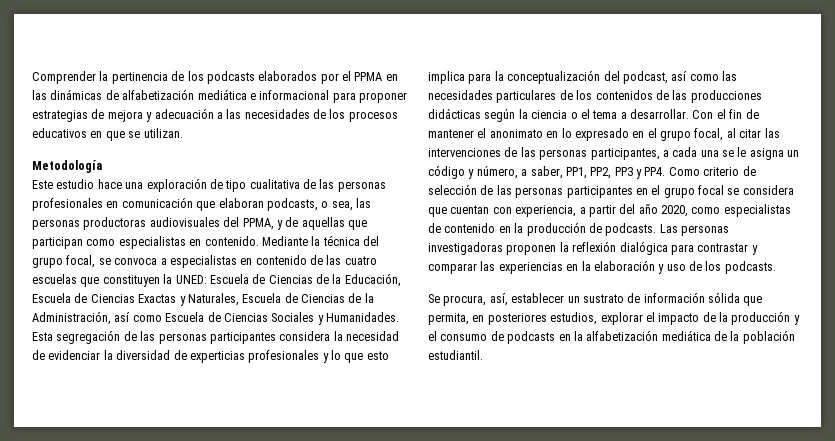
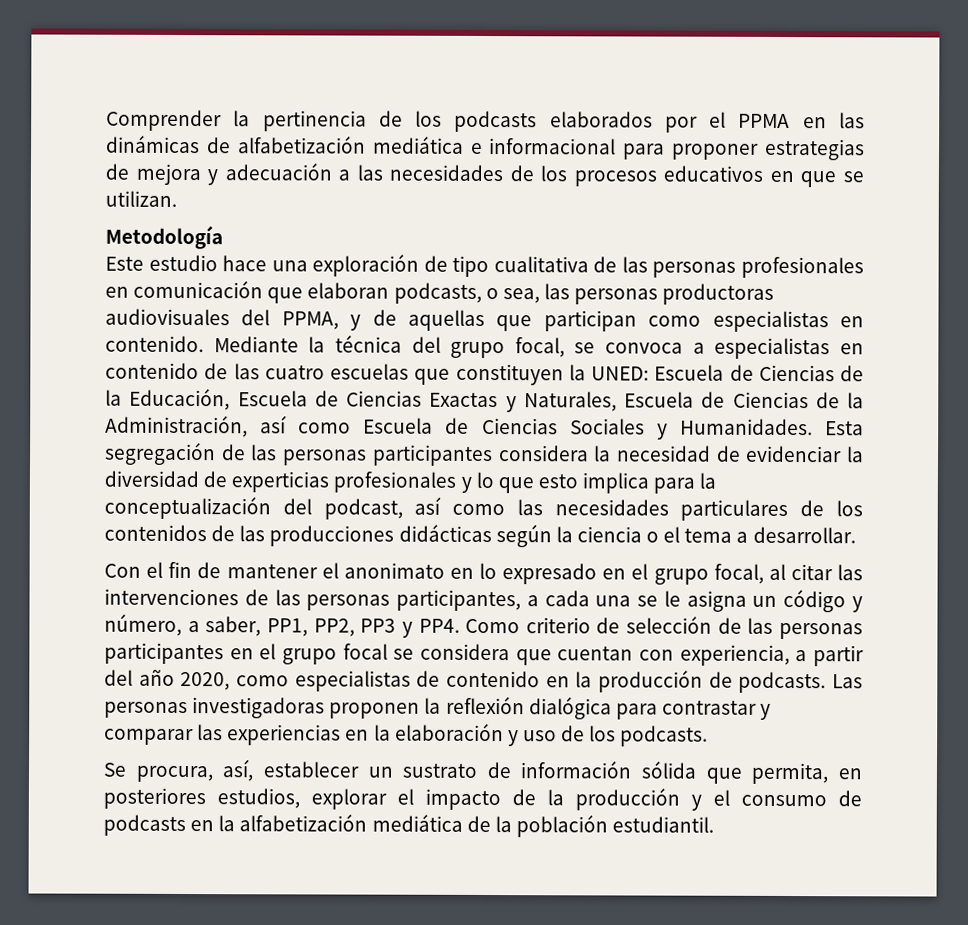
- Esta segregación de las personas participantes considera la necesidad de evidenciar la diversidad de experticias profesionales y lo que esto implica para la conceptualización del podcast, así como las necesidades particulares de los contenidos de las producciones didácticas según la ciencia o el tema a desarrollar. Con el fin de mantener el anonimato en lo expresado en el grupo focal, al citar las intervenciones de las personas participantes, a cada una se le asigna un código y número, a saber, PP1, PP2, PP3 y PP4. Como criterio de selección de las personas participantes en el grupo focal se considera que cuentan con experiencia, a partir del año 2020, como especialistas de contenido en la producción de podcasts.
+ Esta segregación de las personas participantes considera la necesidad de evidenciar la diversidad de experticias profesionales y lo que esto implica para la conceptualización del podcast, así como las necesidades particulares de los contenidos de las producciones didácticas según la ciencia o el tema a desarrollar.
+ Con el fin de mantener el anonimato en lo expresado en el grupo focal, al citar las intervenciones de las personas participantes, a cada una se le asigna un código y número, a saber, PP1, PP2, PP3 y PP4. Como criterio de selección de las personas participantes en el grupo focal se considera que cuentan con experiencia, a partir del año 2020, como especialistas de contenido en la producción de podcasts.

